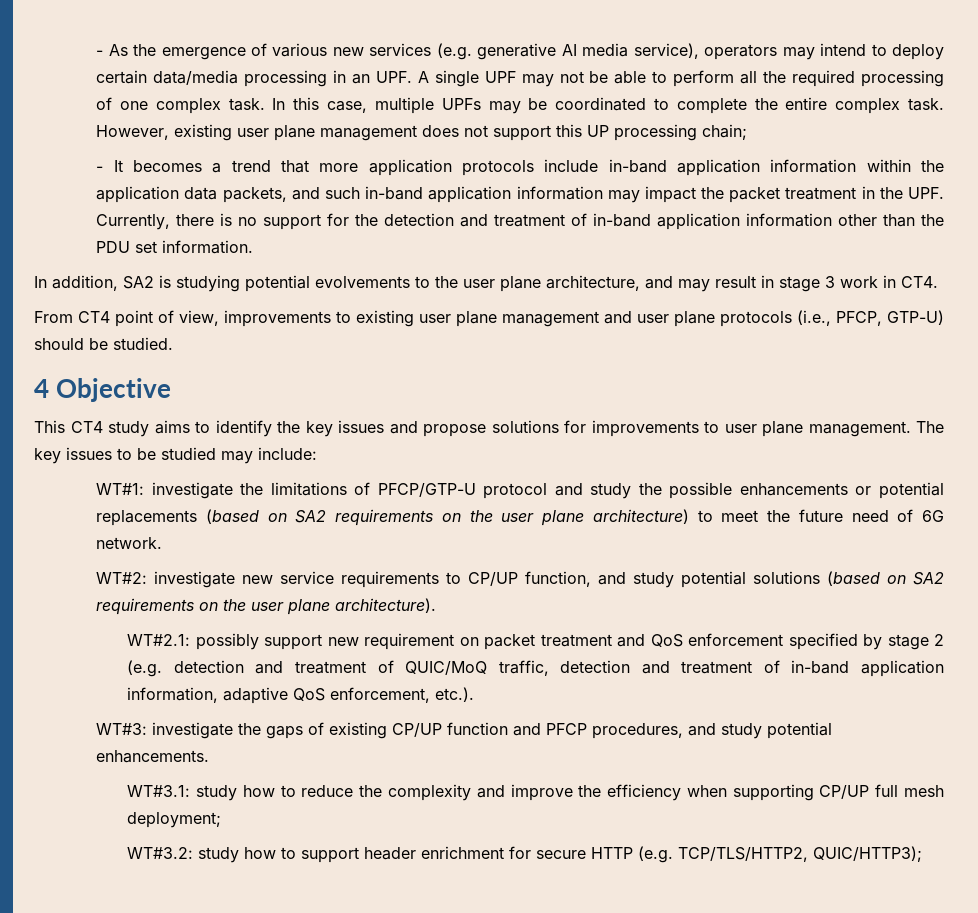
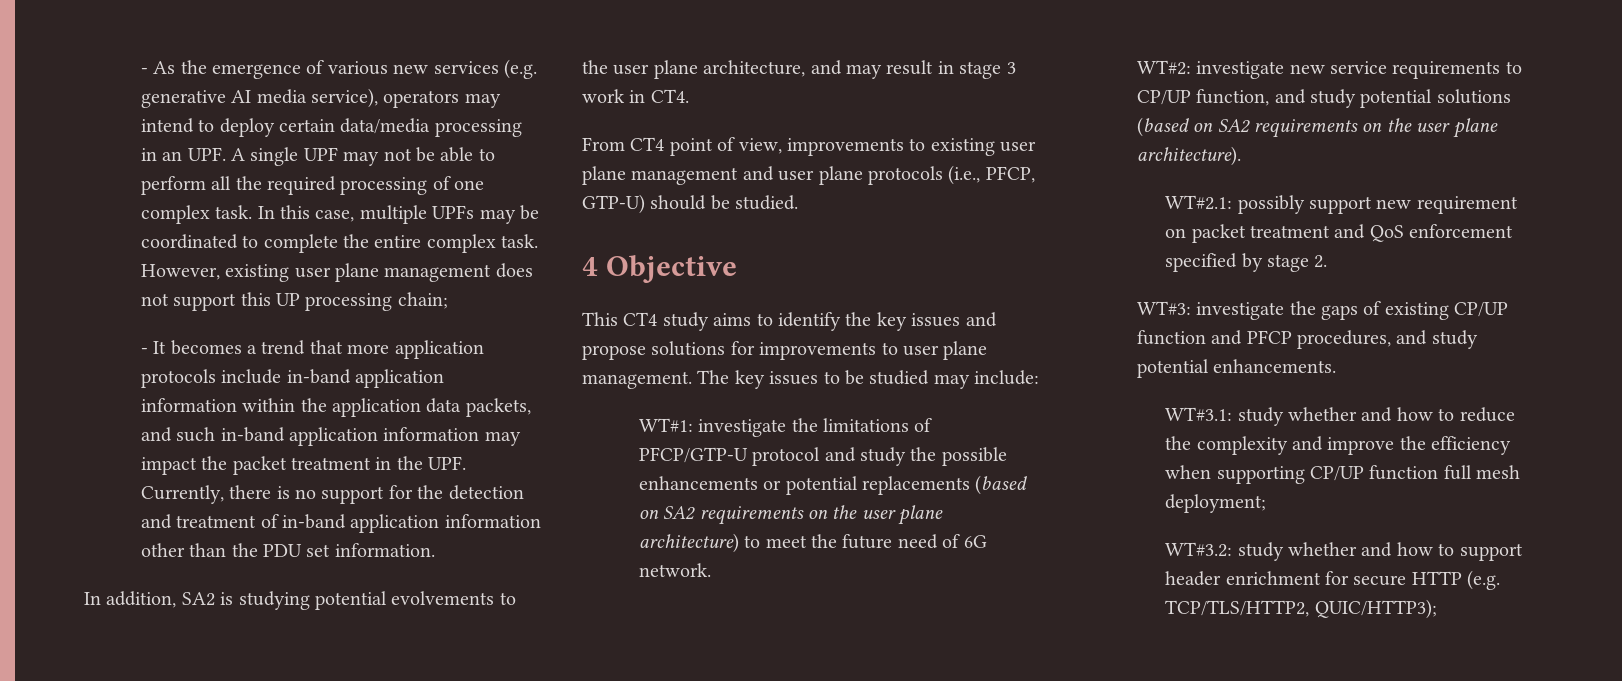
- WT#2.1: possibly support new requirement on packet treatment and QoS enforcement specified by stage 2 (e.g. detection and treatment of QUIC/MoQ traffic, detection and treatment of in-band application information, adaptive QoS enforcement, etc.).
+ WT#2.1: possibly support new requirement on packet treatment and QoS enforcement specified by stage 2.
- WT#3.1: study how to reduce the complexity and improve the efficiency when supporting CP/UP full mesh deployment;
+ WT#3.1: study whether and how to reduce the complexity and improve the efficiency when supporting CP/UP function full mesh deployment;
- WT#3.2: study how to support header enrichment for secure HTTP (e.g. TCP/TLS/HTTP2, QUIC/HTTP3);
+ WT#3.2: study whether and how to support header enrichment for secure HTTP (e.g. TCP/TLS/HTTP2, QUIC/HTTP3);

